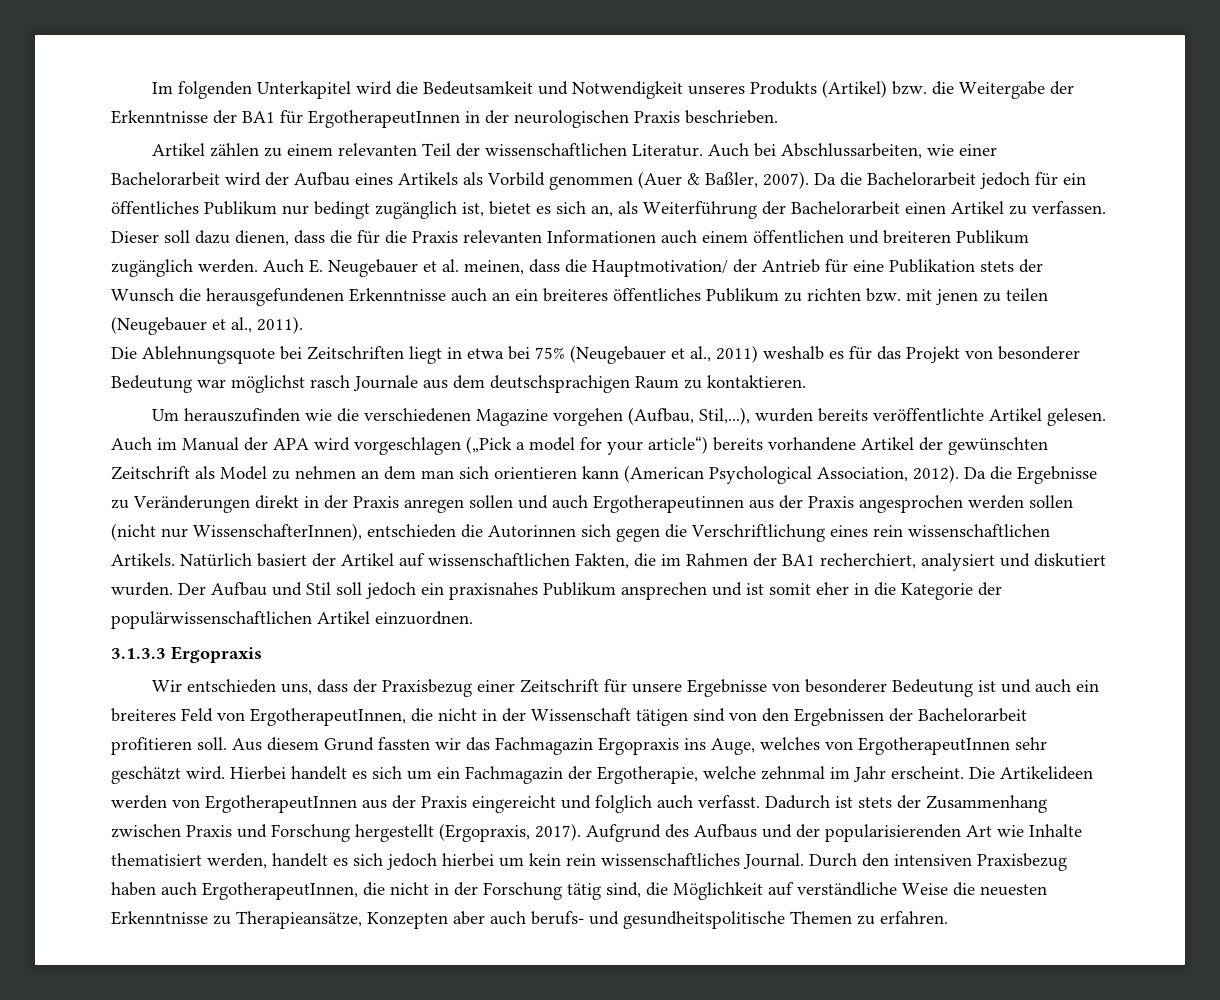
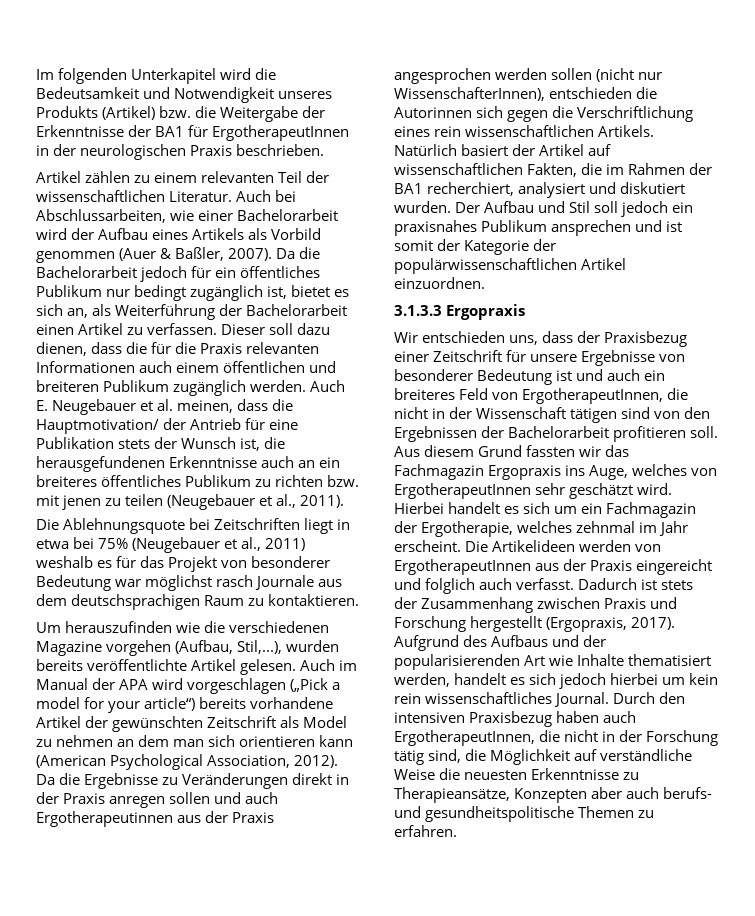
- Auch E. Neugebauer et al. meinen, dass die Hauptmotivation/ der Antrieb für eine Publikation stets der Wunsch die herausgefundenen Erkenntnisse auch an ein breiteres öffentliches Publikum zu richten bzw. mit jenen zu teilen (Neugebauer et al., 2011).
+ Auch E. Neugebauer et al. meinen, dass die Hauptmotivation/ der Antrieb für eine Publikation stets der Wunsch ist, die herausgefundenen Erkenntnisse auch an ein breiteres öffentliches Publikum zu richten bzw. mit jenen zu teilen (Neugebauer et al., 2011).
- Der Aufbau und Stil soll jedoch ein praxisnahes Publikum ansprechen und ist somit eher in die Kategorie der populärwissenschaftlichen Artikel einzuordnen.
+ Der Aufbau und Stil soll jedoch ein praxisnahes Publikum ansprechen und ist somit der Kategorie der populärwissenschaftlichen Artikel einzuordnen.
- Hierbei handelt es sich um ein Fachmagazin der Ergotherapie, welche zehnmal im Jahr erscheint.
+ Hierbei handelt es sich um ein Fachmagazin der Ergotherapie, welches zehnmal im Jahr erscheint.

